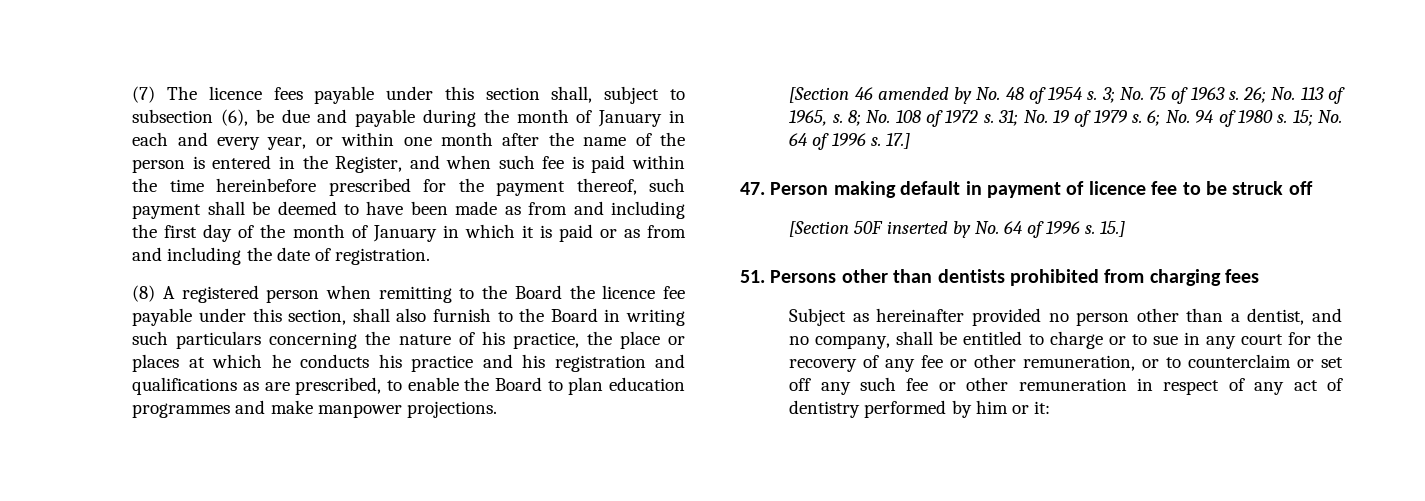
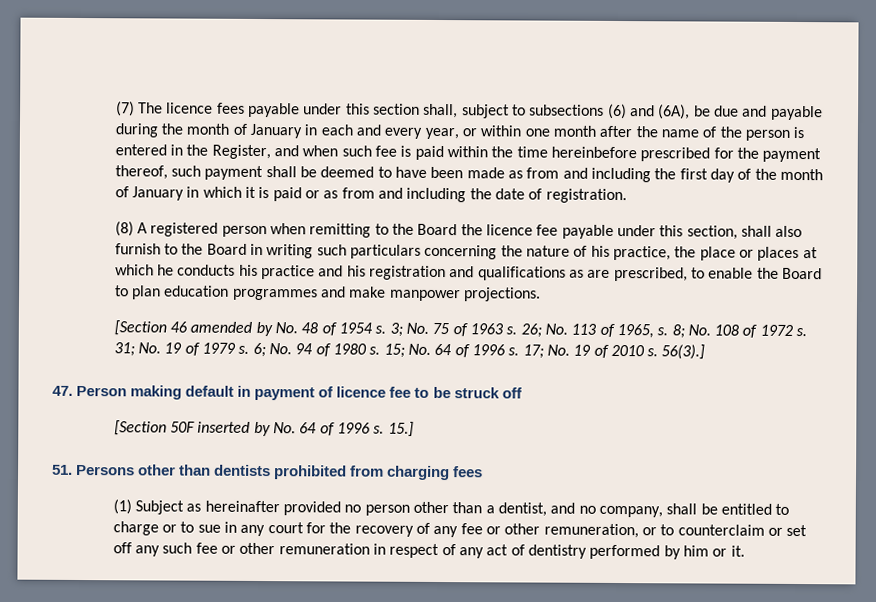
- (7) The licence fees payable under this section shall, subject to subsection (6), be due and payable during the month of January in each and every year, or within one month after the name of the person is entered in the Register, and when such fee is paid within the time hereinbefore prescribed for the payment thereof, such payment shall be deemed to have been made as from and including the first day of the month of January in which it is paid or as from and including the date of registration.
+ (7) The licence fees payable under this section shall, subject to subsections (6) and (6A), be due and payable during the month of January in each and every year, or within one month after the name of the person is entered in the Register, and when such fee is paid within the time hereinbefore prescribed for the payment thereof, such payment shall be deemed to have been made as from and including the first day of the month of January in which it is paid or as from and including the date of registration.
- 17.]
+ 17; No. 19 of 2010 s. 56(3).]
- Subject as hereinafter provided no person other than a dentist, and no company, shall be entitled to charge or to sue in any court for the recovery of any fee or other remuneration, or to counterclaim or set off any such fee or other remuneration in respect of any act of dentistry performed by him or it:
+ (1) Subject as hereinafter provided no person other than a dentist, and no company, shall be entitled to charge or to sue in any court for the recovery of any fee or other remuneration, or to counterclaim or set off any such fee or other remuneration in respect of any act of dentistry performed by him or it.

